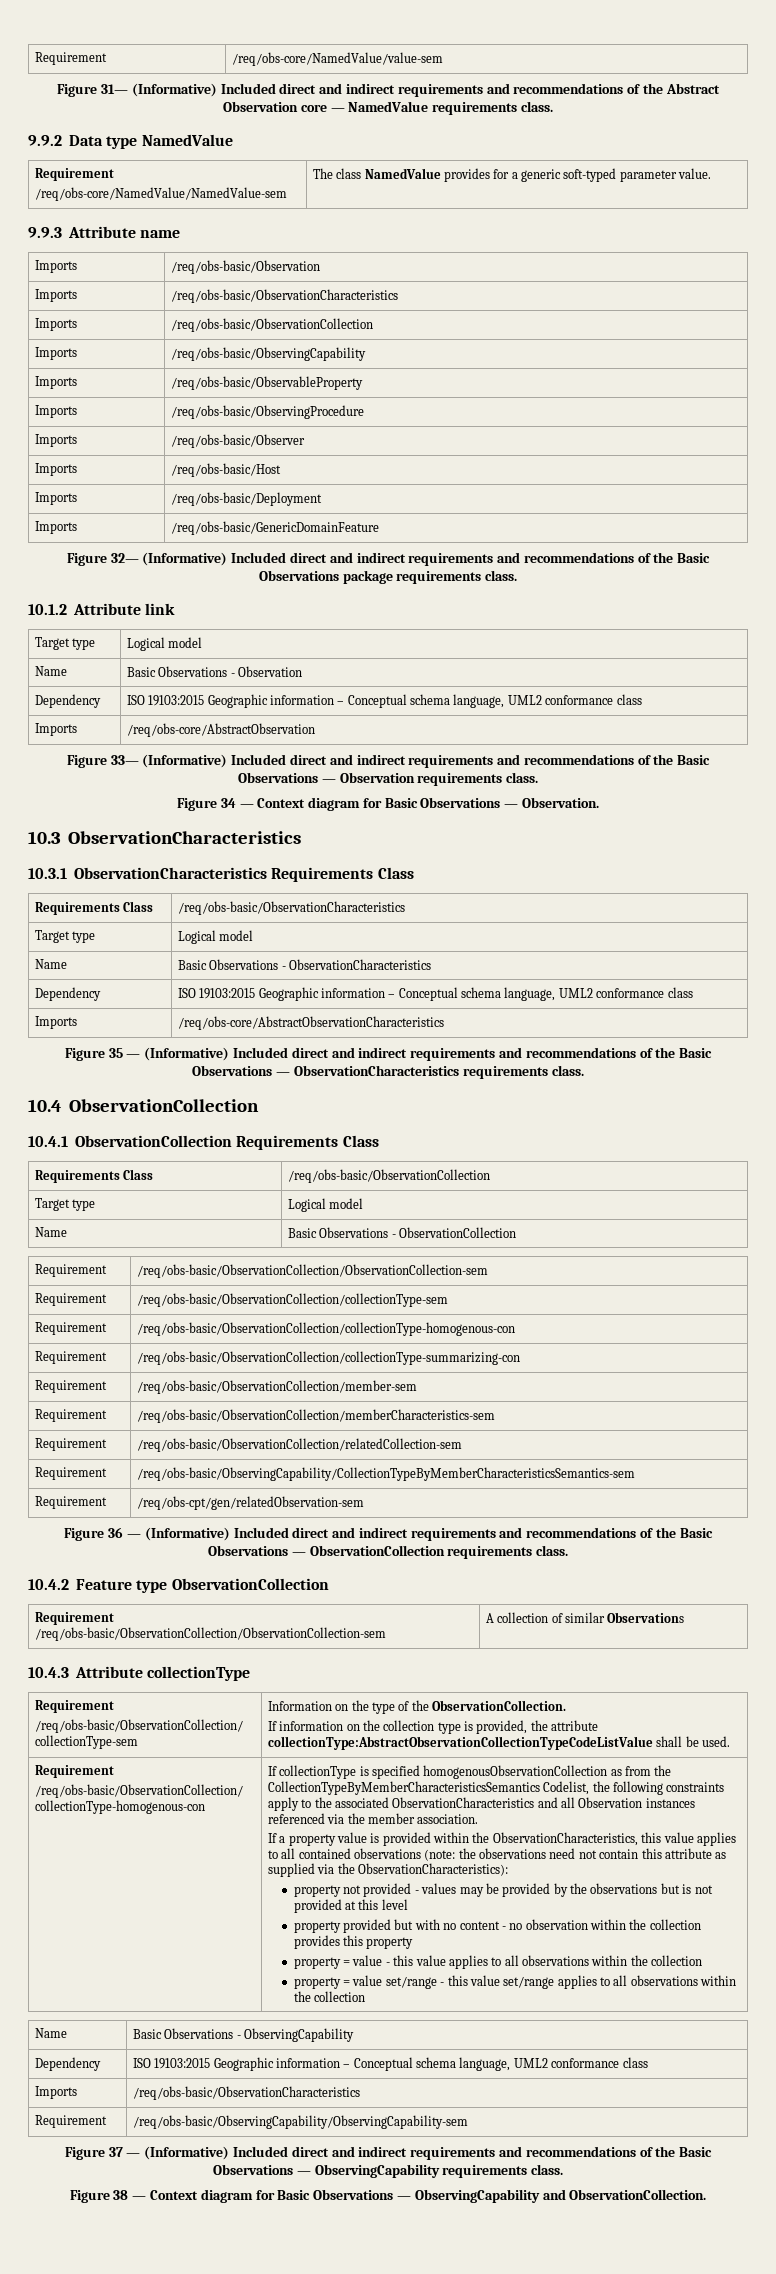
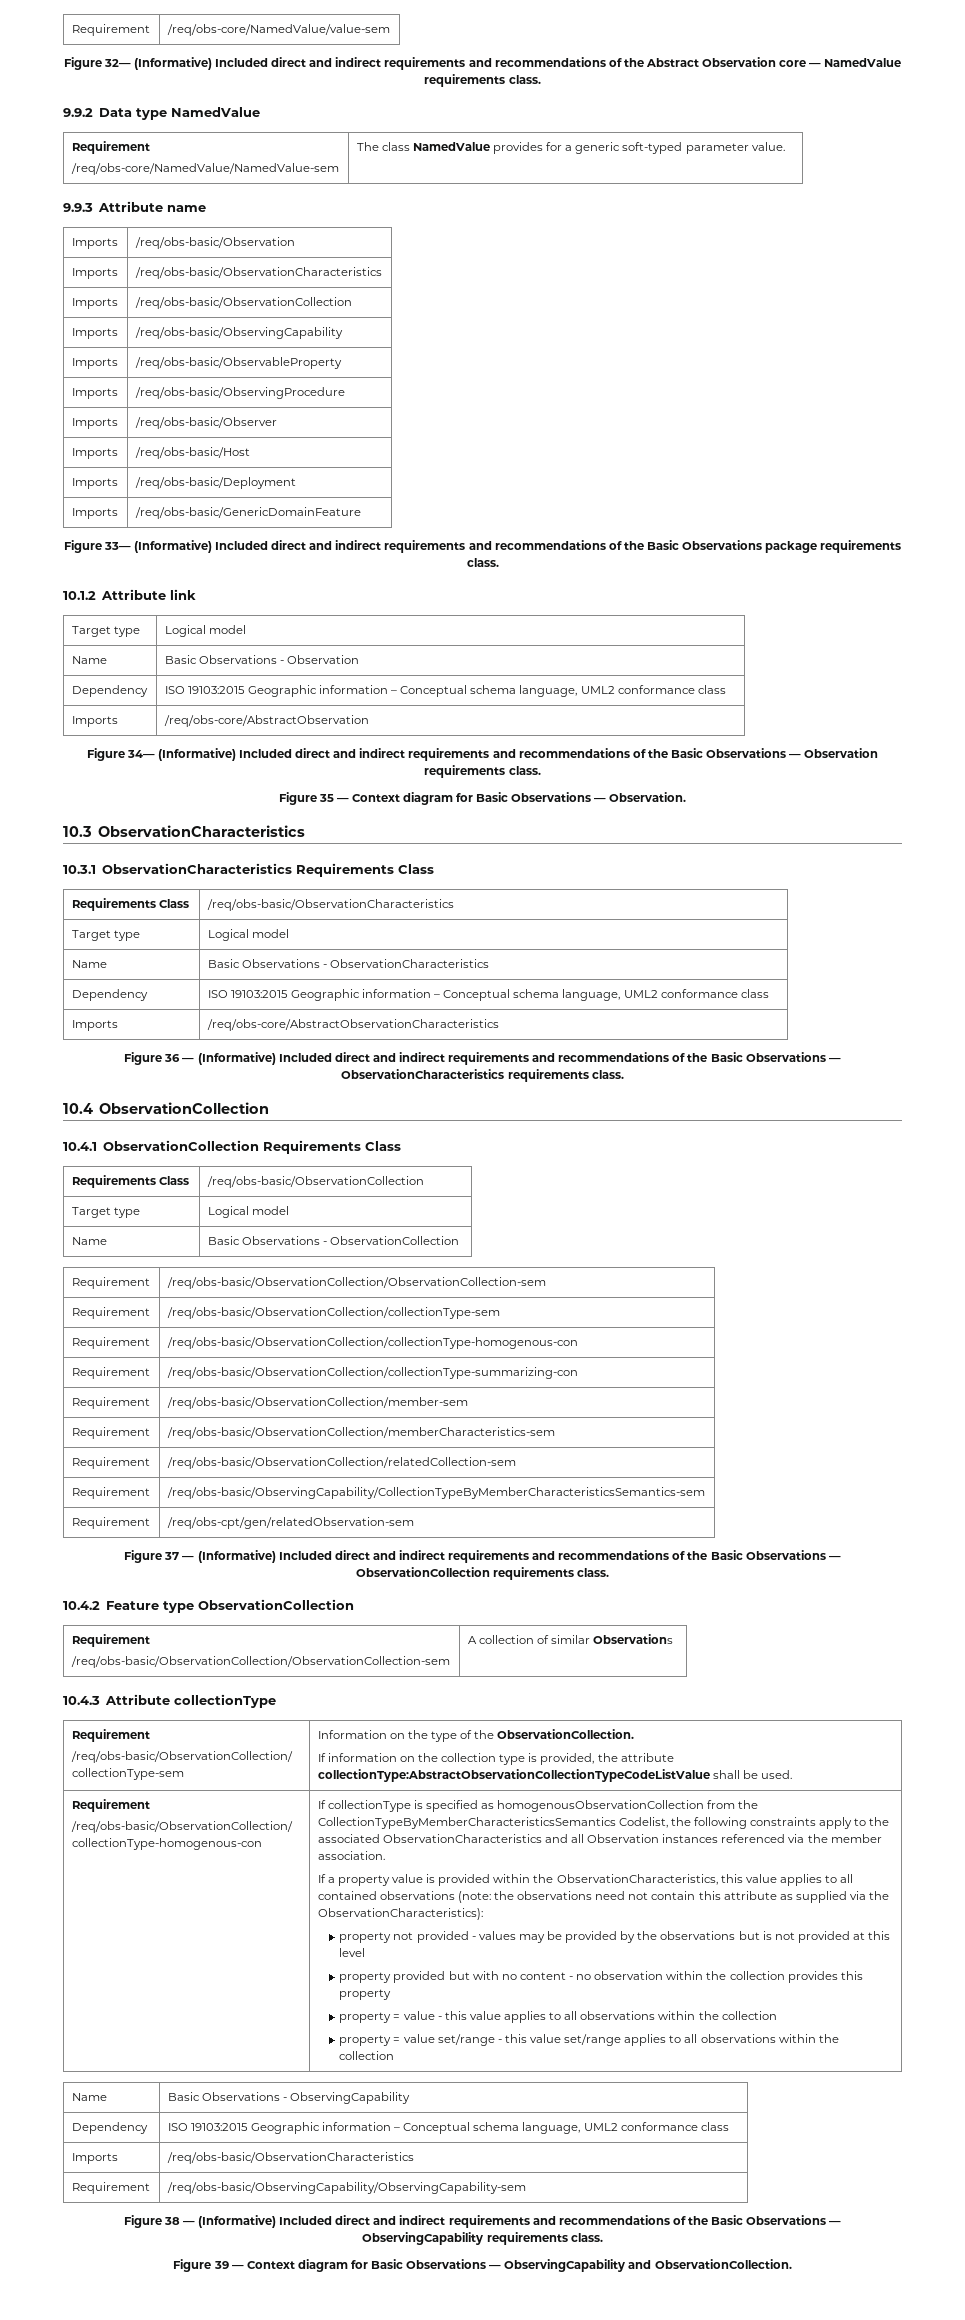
- Figure 31— (Informative) Included direct and indirect requirements and recommendations of the Abstract Observation core — NamedValue requirements class.
+ Figure 32— (Informative) Included direct and indirect requirements and recommendations of the Abstract Observation core — NamedValue requirements class.
- Figure 32— (Informative) Included direct and indirect requirements and recommendations of the Basic Observations package requirements class.
+ Figure 33— (Informative) Included direct and indirect requirements and recommendations of the Basic Observations package requirements class.
- Figure 33— (Informative) Included direct and indirect requirements and recommendations of the Basic Observations — Observation requirements class.
+ Figure 34— (Informative) Included direct and indirect requirements and recommendations of the Basic Observations — Observation requirements class.
- Figure 34 — Context diagram for Basic Observations — Observation.
+ Figure 35 — Context diagram for Basic Observations — Observation.
- Figure 35 — (Informative) Included direct and indirect requirements and recommendations of the Basic Observations — ObservationCharacteristics requirements class.
+ Figure 36 — (Informative) Included direct and indirect requirements and recommendations of the Basic Observations — ObservationCharacteristics requirements class.
- Figure 36 — (Informative) Included direct and indirect requirements and recommendations of the Basic Observations — ObservationCollection requirements class.
+ Figure 37 — (Informative) Included direct and indirect requirements and recommendations of the Basic Observations — ObservationCollection requirements class.
- If collectionType is specified homogenousObservationCollection as from the CollectionTypeByMemberCharacteristicsSemantics Codelist, the following constraints apply to the associated ObservationCharacteristics and all Observation instances referenced via the member association.
+ If collectionType is specified as homogenousObservationCollection from the CollectionTypeByMemberCharacteristicsSemantics Codelist, the following constraints apply to the associated ObservationCharacteristics and all Observation instances referenced via the member association.
- Figure 37 — (Informative) Included direct and indirect requirements and recommendations of the Basic Observations — ObservingCapability requirements class.
+ Figure 38 — (Informative) Included direct and indirect requirements and recommendations of the Basic Observations — ObservingCapability requirements class.
- Figure 38 — Context diagram for Basic Observations — ObservingCapability and ObservationCollection.
+ Figure 39 — Context diagram for Basic Observations — ObservingCapability and ObservationCollection.

